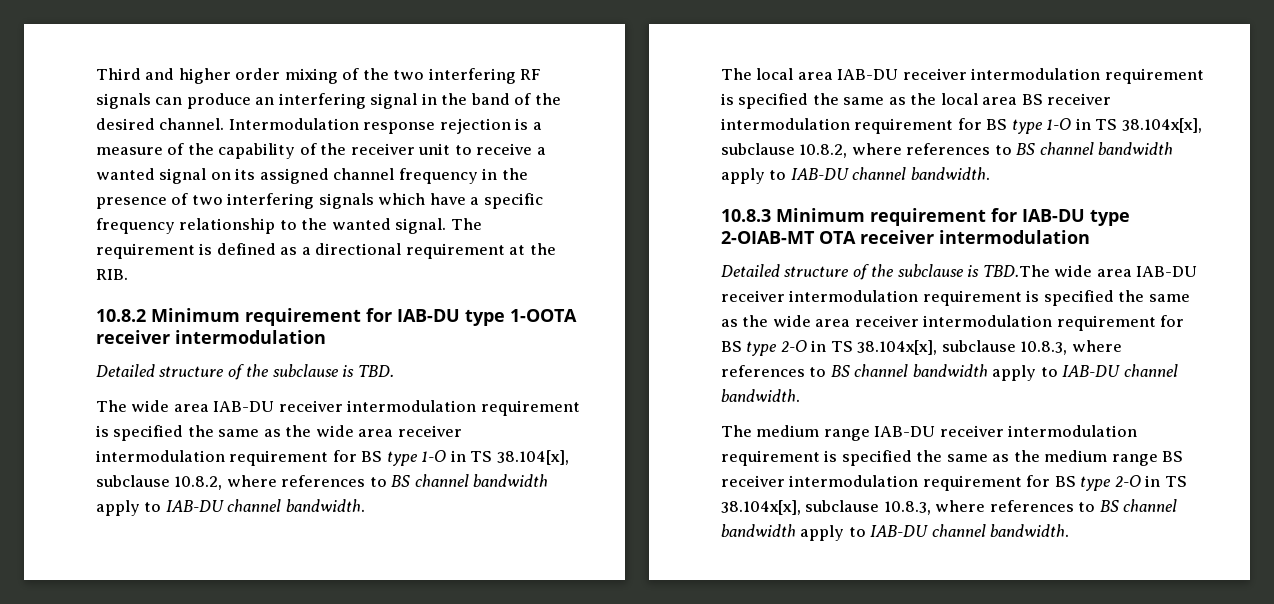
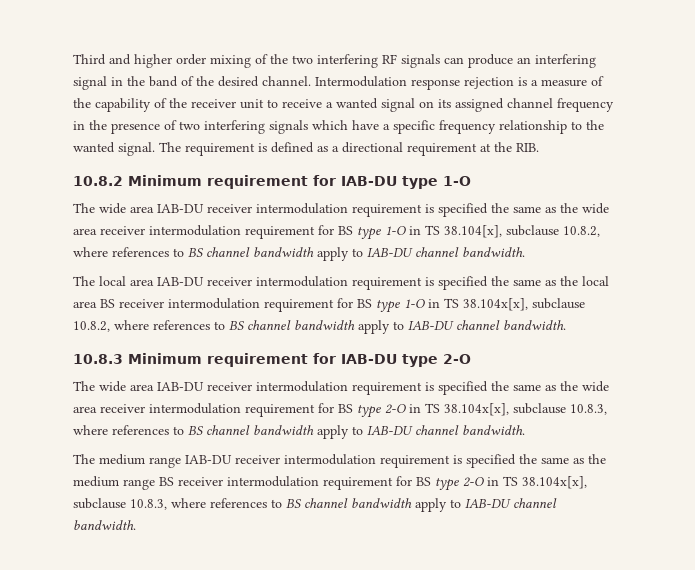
- 10.8.2 Minimum requirement for IAB-DU type 1-OOTA receiver intermodulation
- Detailed structure of the subclause is TBD.
+ 10.8.2 Minimum requirement for IAB-DU type 1-O
- 10.8.3 Minimum requirement for IAB-DU type 2-OIAB-MT OTA receiver intermodulation
- Detailed structure of the subclause is TBD.The wide area IAB-DU receiver intermodulation requirement is specified the same as the wide area receiver intermodulation requirement for BS type 2-O in TS 38.104x[x], subclause 10.8.3, where references to BS channel bandwidth apply to IAB-DU channel bandwidth.
+ 10.8.3 Minimum requirement for IAB-DU type 2-O
+ The wide area IAB-DU receiver intermodulation requirement is specified the same as the wide area receiver intermodulation requirement for BS type 2-O in TS 38.104x[x], subclause 10.8.3, where references to BS channel bandwidth apply to IAB-DU channel bandwidth.

